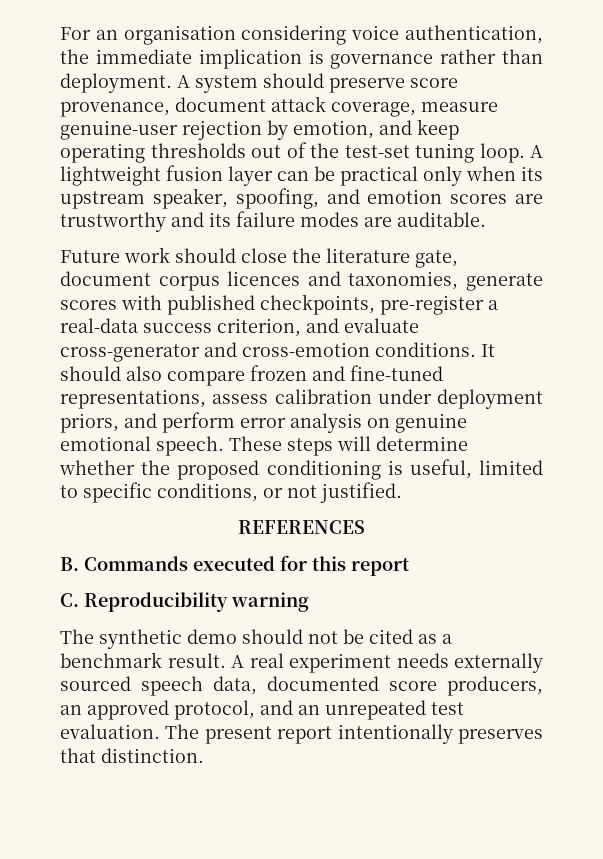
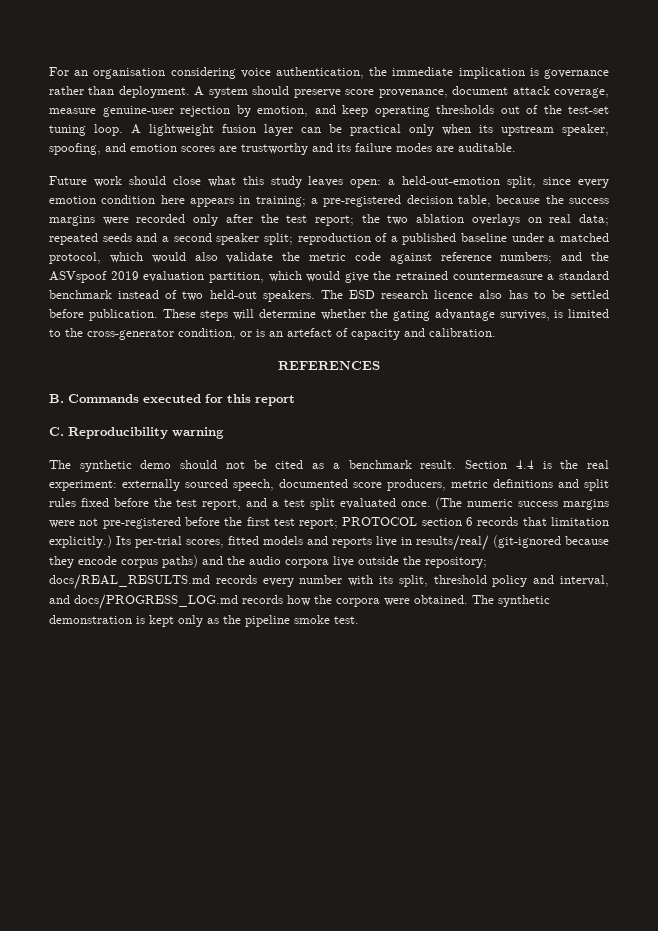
- Future work should close the literature gate, document corpus licences and taxonomies, generate scores with published checkpoints, pre-register a real-data success criterion, and evaluate cross-generator and cross-emotion conditions. It should also compare frozen and fine-tuned representations, assess calibration under deployment priors, and perform error analysis on genuine emotional speech.
+ Future work should close what this study leaves open: a held-out-emotion split, since every emotion condition here appears in training; a pre-registered decision table, because the success margins were recorded only after the test report; the two ablation overlays on real data; repeated seeds and a second speaker split; reproduction of a published baseline under a matched protocol, which would also validate the metric code against reference numbers; and the ASVspoof 2019 evaluation partition, which would give the retrained countermeasure a standard benchmark instead of two held-out speakers. The ESD research licence also has to be settled before publication.
- These steps will determine whether the proposed conditioning is useful, limited to specific conditions, or not justified.
+ These steps will determine whether the gating advantage survives, is limited to the cross-generator condition, or is an artefact of capacity and calibration.
- A real experiment needs externally sourced speech data, documented score producers, an approved protocol, and an unrepeated test evaluation. The present report intentionally preserves that distinction.
+ Section 4.4 is the real experiment: externally sourced speech, documented score producers, metric definitions and split rules fixed before the test report, and a test split evaluated once. (The numeric success margins were not pre-registered before the first test report; PROTOCOL section 6 records that limitation explicitly.) Its per-trial scores, fitted models and reports live in results/real/ (git-ignored because they encode corpus paths) and the audio corpora live outside the repository; docs/REAL_RESULTS.md records every number with its split, threshold policy and interval, and docs/PROGRESS_LOG.md records how the corpora were obtained. The synthetic demonstration is kept only as the pipeline smoke test.

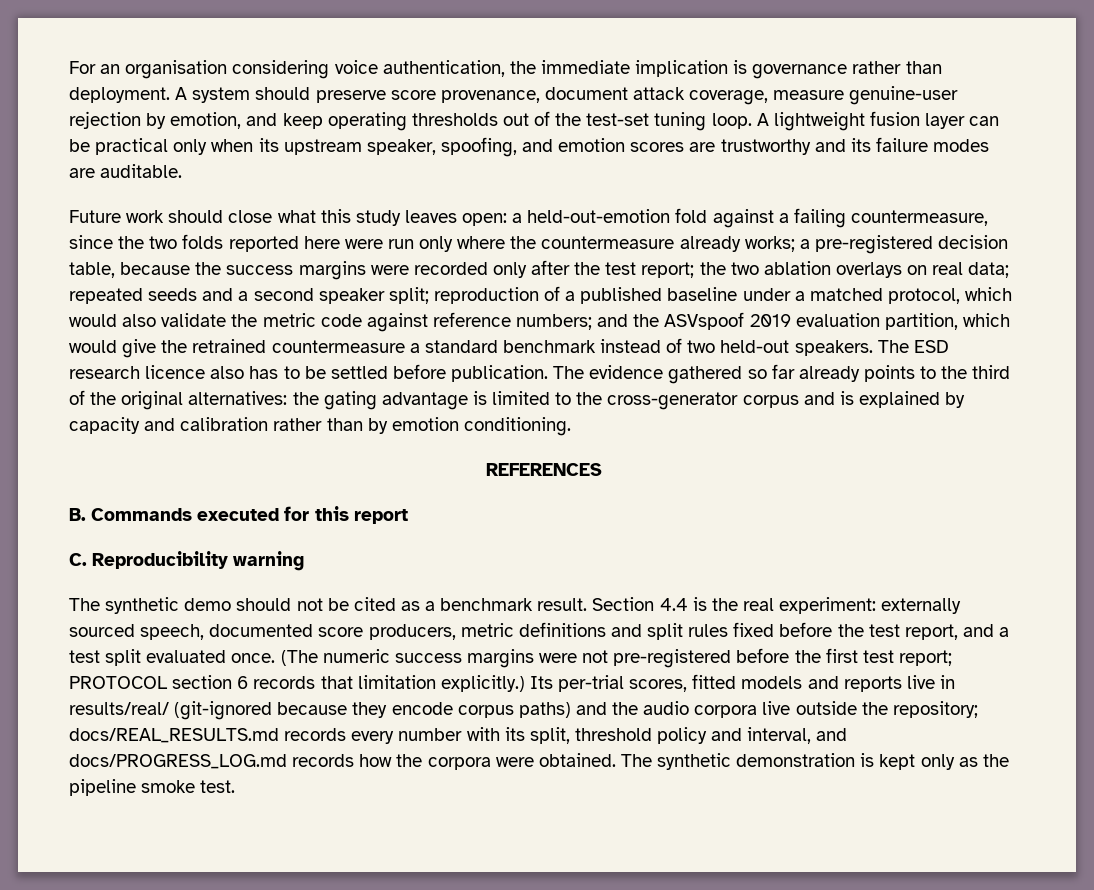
- a held-out-emotion split, since every emotion condition here appears in training;
+ a held-out-emotion fold against a failing countermeasure, since the two folds reported here were run only where the countermeasure already works;
- These steps will determine whether the gating advantage survives, is limited to the cross-generator condition, or is an artefact of capacity and calibration.
+ The evidence gathered so far already points to the third of the original alternatives: the gating advantage is limited to the cross-generator corpus and is explained by capacity and calibration rather than by emotion conditioning.

